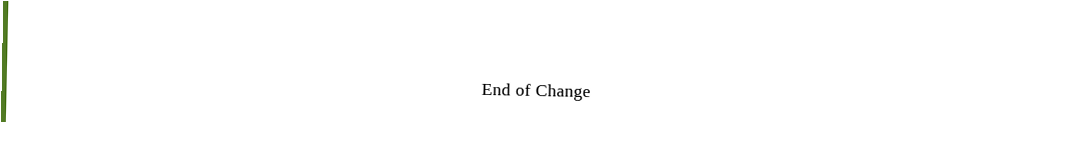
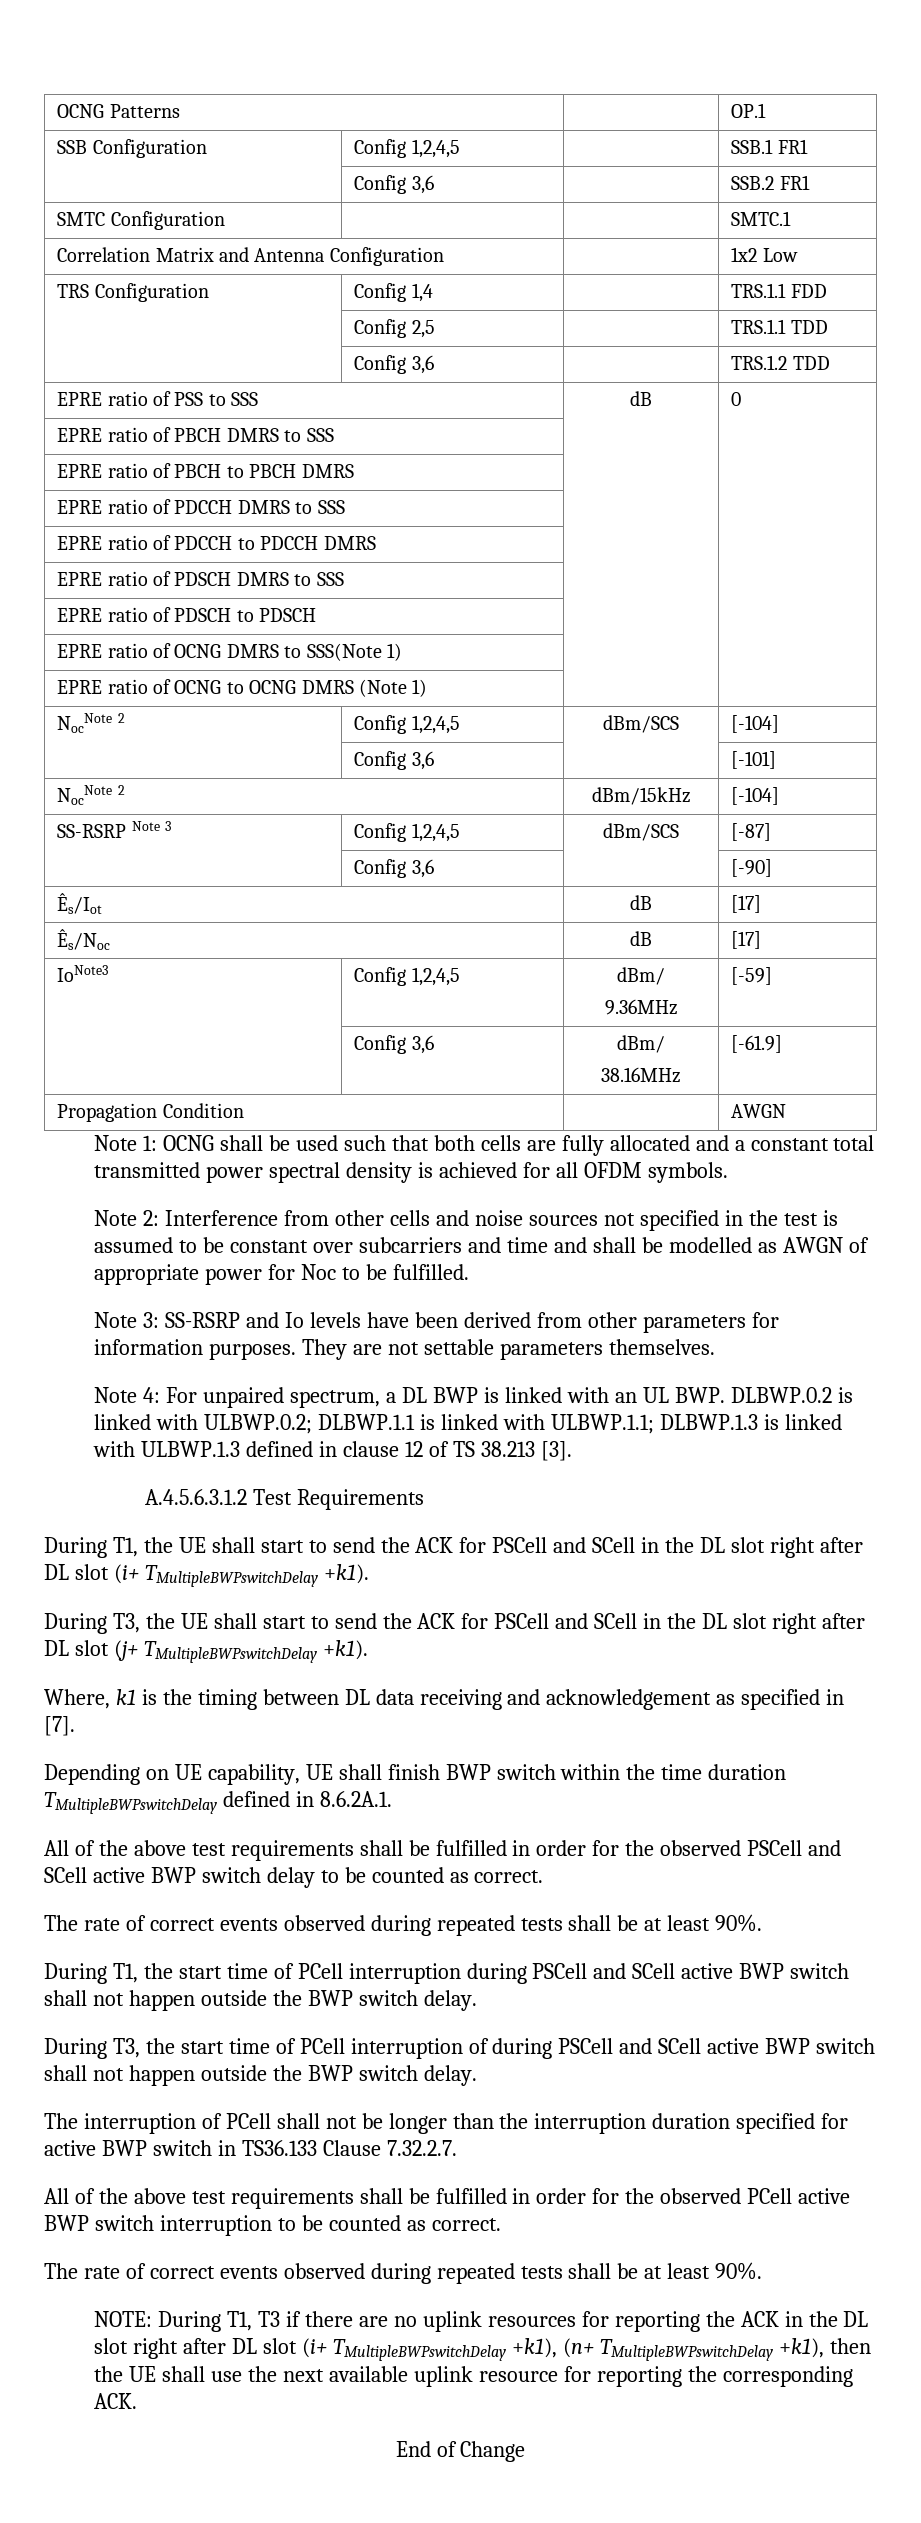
+ OCNG Patterns | | OP.1
+ SSB Configuration | Config 1,2,4,5 | | SSB.1 FR1
+ | Config 3,6 | | SSB.2 FR1
+ SMTC Configuration | | | SMTC.1
+ Correlation Matrix and Antenna Configuration | | 1x2 Low
+ TRS Configuration | Config 1,4 | | TRS.1.1 FDD
+ | Config 2,5 | | TRS.1.1 TDD
+ | Config 3,6 | | TRS.1.2 TDD
+ EPRE ratio of PSS to SSS | dB | 0
+ EPRE ratio of PBCH DMRS to SSS | |
+ EPRE ratio of PBCH to PBCH DMRS | |
+ EPRE ratio of PDCCH DMRS to SSS | |
+ EPRE ratio of PDCCH to PDCCH DMRS | |
+ EPRE ratio of PDSCH DMRS to SSS | |
+ EPRE ratio of PDSCH to PDSCH | |
+ EPRE ratio of OCNG DMRS to SSS(Note 1) | |
+ EPRE ratio of OCNG to OCNG DMRS (Note 1) | |
+ NocNote 2 | Config 1,2,4,5 | dBm/SCS | [-104]
+ | Config 3,6 | | [-101]
+ NocNote 2 | dBm/15kHz | [-104]
+ SS-RSRP Note 3 | Config 1,2,4,5 | dBm/SCS | [-87]
+ | Config 3,6 | | [-90]
+ Ês/Iot | dB | [17]
+ Ês/Noc | dB | [17]
+ IoNote3 | Config 1,2,4,5 | dBm/
+ 9.36MHz | [-59]
+ | Config 3,6 | dBm/
+ 38.16MHz | [-61.9]
+ Propagation Condition | | AWGN
+ Note 1: OCNG shall be used such that both cells are fully allocated and a constant total transmitted power spectral density is achieved for all OFDM symbols.
+ Note 2: Interference from other cells and noise sources not specified in the test is assumed to be constant over subcarriers and time and shall be modelled as AWGN of appropriate power for Noc to be fulfilled.
+ Note 3: SS-RSRP and Io levels have been derived from other parameters for information purposes. They are not settable parameters themselves.
+ Note 4: For unpaired spectrum, a DL BWP is linked with an UL BWP. DLBWP.0.2 is linked with ULBWP.0.2; DLBWP.1.1 is linked with ULBWP.1.1; DLBWP.1.3 is linked with ULBWP.1.3 defined in clause 12 of TS 38.213 [3].
+ A.4.5.6.3.1.2 Test Requirements
+ During T1, the UE shall start to send the ACK for PSCell and SCell in the DL slot right after DL slot (i+ TMultipleBWPswitchDelay +k1).
+ During T3, the UE shall start to send the ACK for PSCell and SCell in the DL slot right after DL slot (j+ TMultipleBWPswitchDelay +k1).
+ Where, k1 is the timing between DL data receiving and acknowledgement as specified in [7].
+ Depending on UE capability, UE shall finish BWP switch within the time duration TMultipleBWPswitchDelay defined in 8.6.2A.1.
+ All of the above test requirements shall be fulfilled in order for the observed PSCell and SCell active BWP switch delay to be counted as correct.
+ The rate of correct events observed during repeated tests shall be at least 90%.
+ During T1, the start time of PCell interruption during PSCell and SCell active BWP switch shall not happen outside the BWP switch delay.
+ During T3, the start time of PCell interruption of during PSCell and SCell active BWP switch shall not happen outside the BWP switch delay.
+ The interruption of PCell shall not be longer than the interruption duration specified for active BWP switch in TS36.133 Clause 7.32.2.7.
+ All of the above test requirements shall be fulfilled in order for the observed PCell active BWP switch interruption to be counted as correct.
+ The rate of correct events observed during repeated tests shall be at least 90%.
+ NOTE: During T1, T3 if there are no uplink resources for reporting the ACK in the DL slot right after DL slot (i+ TMultipleBWPswitchDelay +k1), (n+ TMultipleBWPswitchDelay +k1), then the UE shall use the next available uplink resource for reporting the corresponding ACK.

